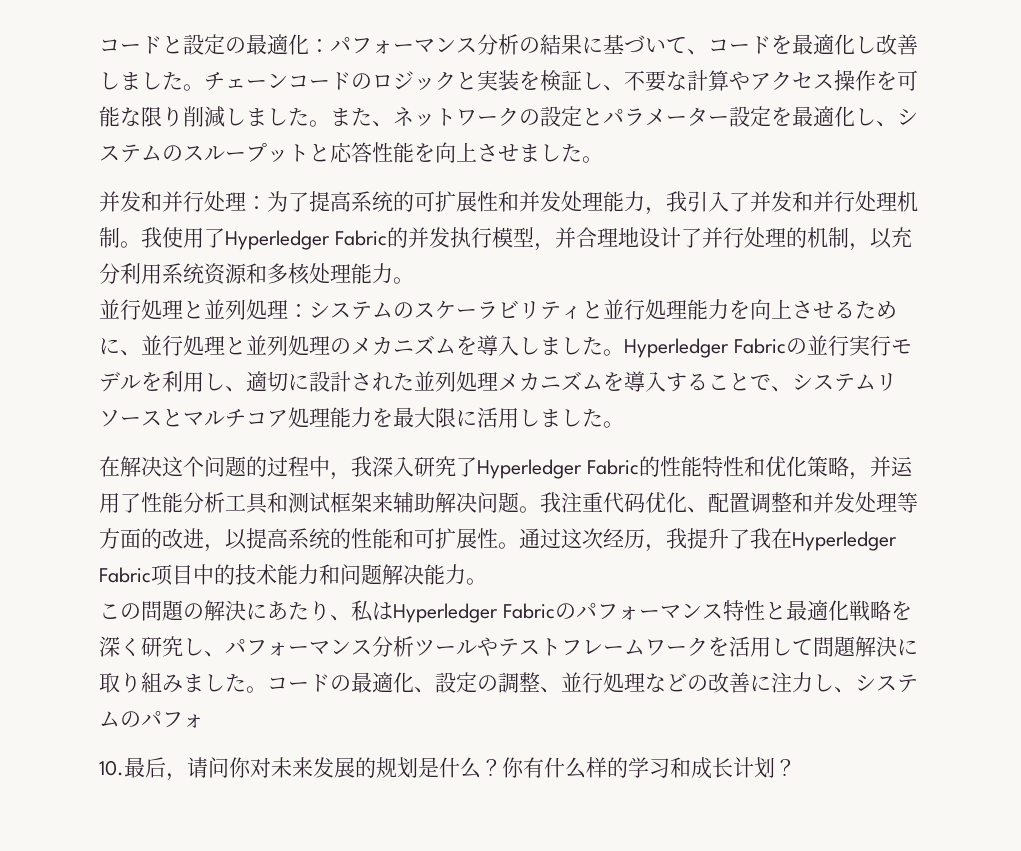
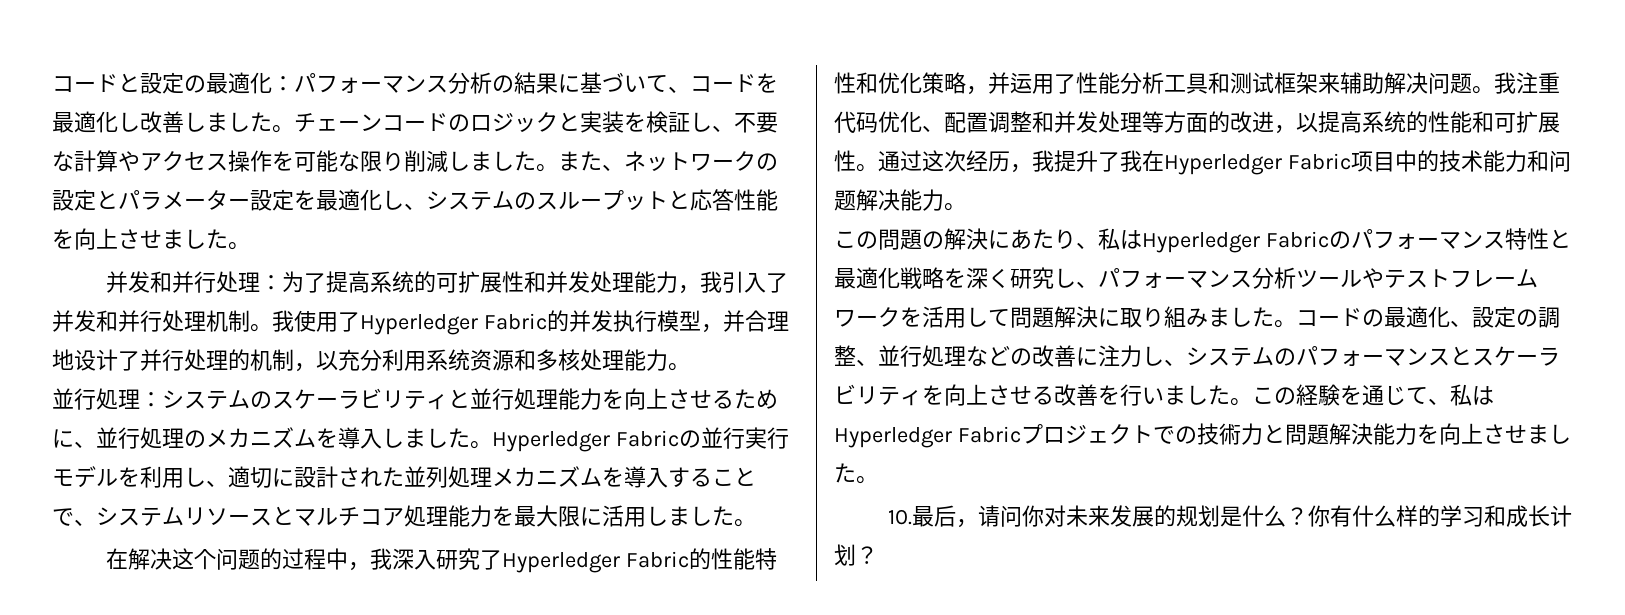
- 並行処理と並列処理：システムのスケーラビリティと並行処理能力を向上させるために、並行処理と並列処理のメカニズムを導入しました。
+ 並行処理：システムのスケーラビリティと並行処理能力を向上させるために、並行処理のメカニズムを導入しました。
- コードの最適化、設定の調整、並行処理などの改善に注力し、システムのパフォ
+ コードの最適化、設定の調整、並行処理などの改善に注力し、システムのパフォーマンスとスケーラビリティを向上させる改善を行いました。この経験を通じて、私はHyperledger Fabricプロジェクトでの技術力と問題解決能力を向上させました。

